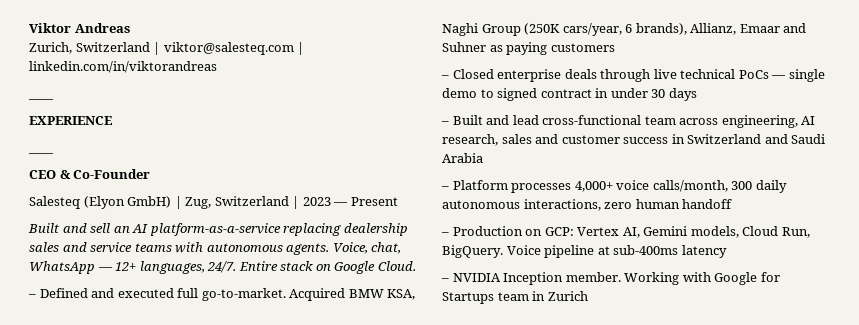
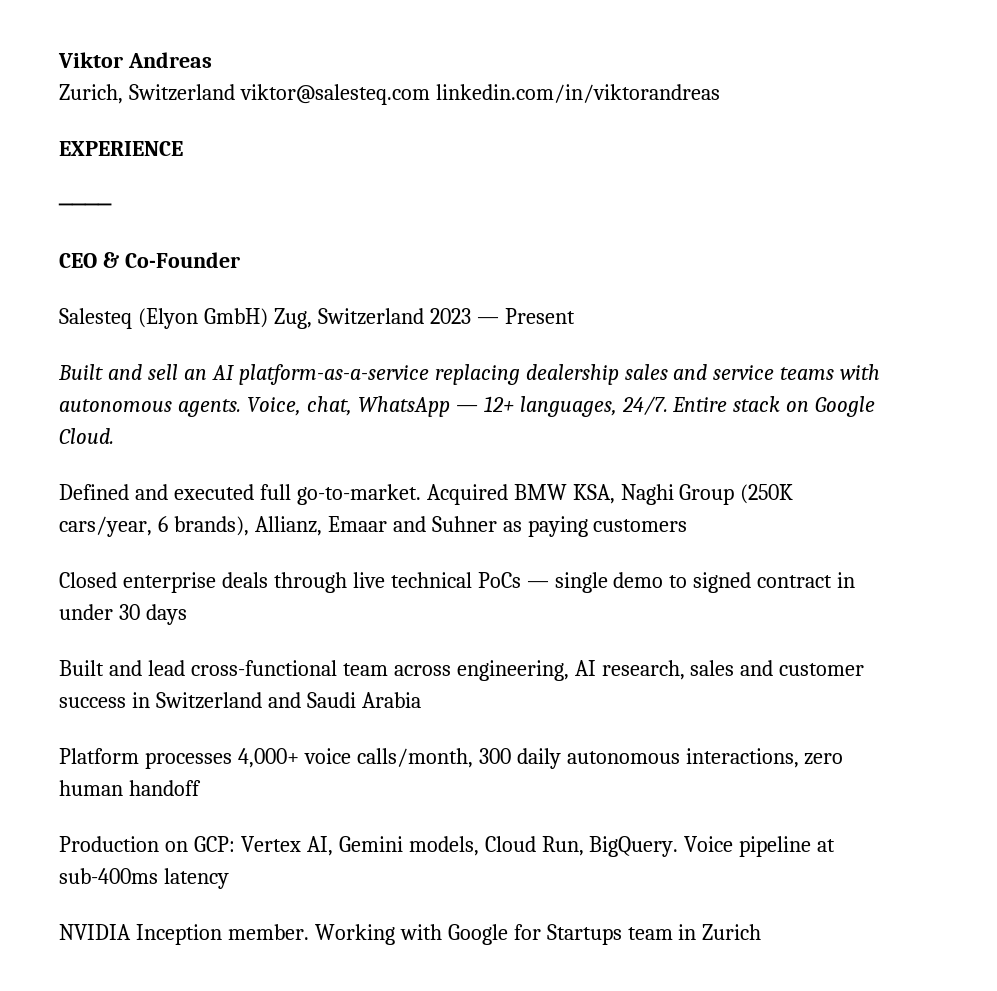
- Zurich, Switzerland | viktor@salesteq.com | linkedin.com/in/viktorandreas
- ____
+ Zurich, Switzerland viktor@salesteq.com linkedin.com/in/viktorandreas
  EXPERIENCE
- ____
+ ────
- Salesteq (Elyon GmbH) | Zug, Switzerland | 2023 — Present
+ Salesteq (Elyon GmbH) Zug, Switzerland 2023 — Present
- – Defined and executed full go-to-market.
+ Defined and executed full go-to-market.
- – Closed enterprise deals through live technical PoCs — single demo to signed contract in under 30 days
+ Closed enterprise deals through live technical PoCs — single demo to signed contract in under 30 days
- – Built and lead cross-functional team across engineering, AI research, sales and customer success in Switzerland and Saudi Arabia
+ Built and lead cross-functional team across engineering, AI research, sales and customer success in Switzerland and Saudi Arabia
- – Platform processes 4,000+ voice calls/month, 300 daily autonomous interactions, zero human handoff
+ Platform processes 4,000+ voice calls/month, 300 daily autonomous interactions, zero human handoff
- – Production on GCP: Vertex AI, Gemini models, Cloud Run, BigQuery.
+ Production on GCP: Vertex AI, Gemini models, Cloud Run, BigQuery.
- – NVIDIA Inception member.
+ NVIDIA Inception member.

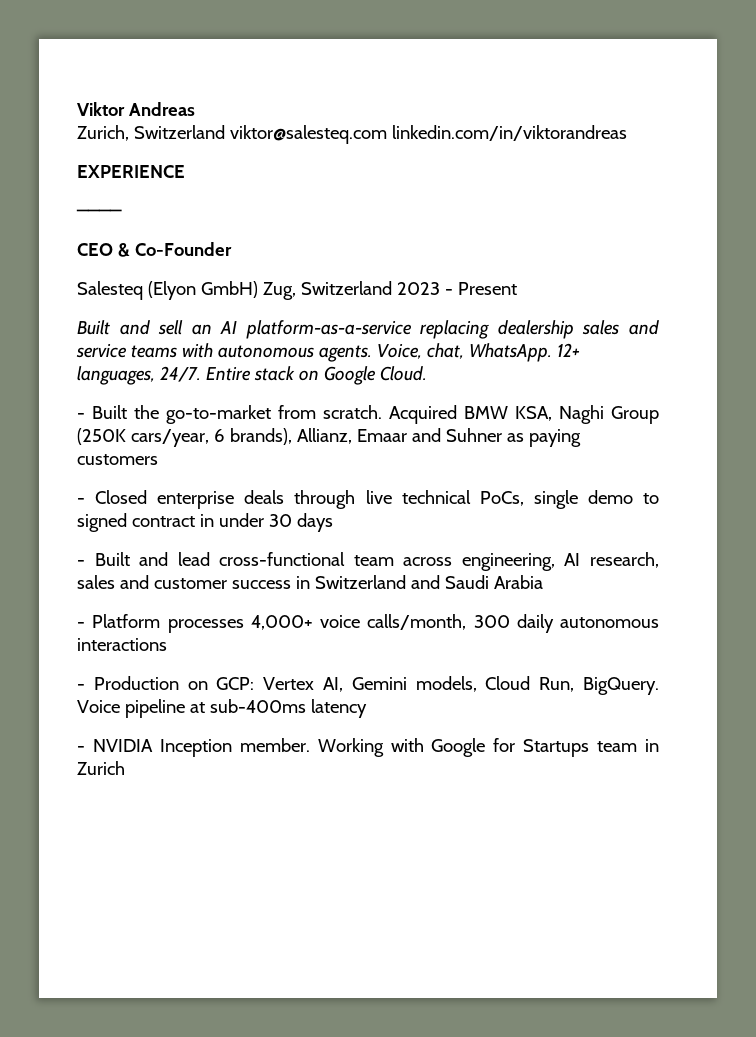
- Salesteq (Elyon GmbH) Zug, Switzerland 2023 — Present
+ Salesteq (Elyon GmbH) Zug, Switzerland 2023 - Present
- Voice, chat, WhatsApp — 12+ languages, 24/7.
+ Voice, chat, WhatsApp. 12+ languages, 24/7.
- Defined and executed full go-to-market.
+ - Built the go-to-market from scratch.
- Closed enterprise deals through live technical PoCs — single demo to signed contract in under 30 days
+ - Closed enterprise deals through live technical PoCs, single demo to signed contract in under 30 days
- Built and lead cross-functional team across engineering, AI research, sales and customer success in Switzerland and Saudi Arabia
+ - Built and lead cross-functional team across engineering, AI research, sales and customer success in Switzerland and Saudi Arabia
- Platform processes 4,000+ voice calls/month, 300 daily autonomous interactions, zero human handoff
- Production on GCP: Vertex AI, Gemini models, Cloud Run, BigQuery.
+ - Platform processes 4,000+ voice calls/month, 300 daily autonomous interactions
+ - Production on GCP: Vertex AI, Gemini models, Cloud Run, BigQuery.
- NVIDIA Inception member.
+ - NVIDIA Inception member.

